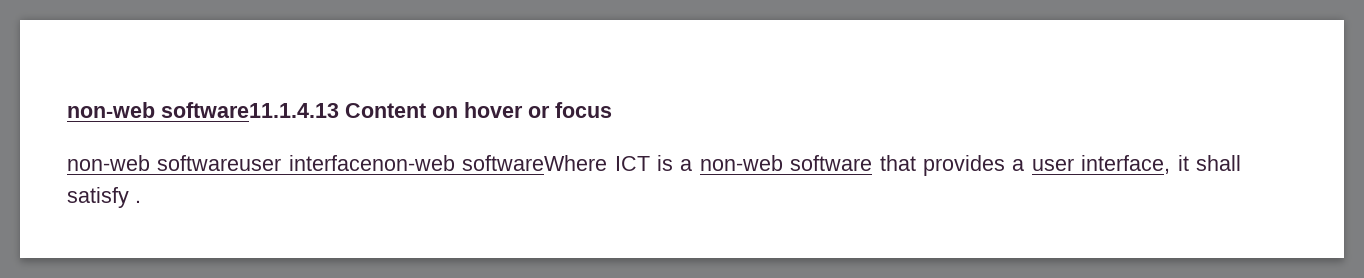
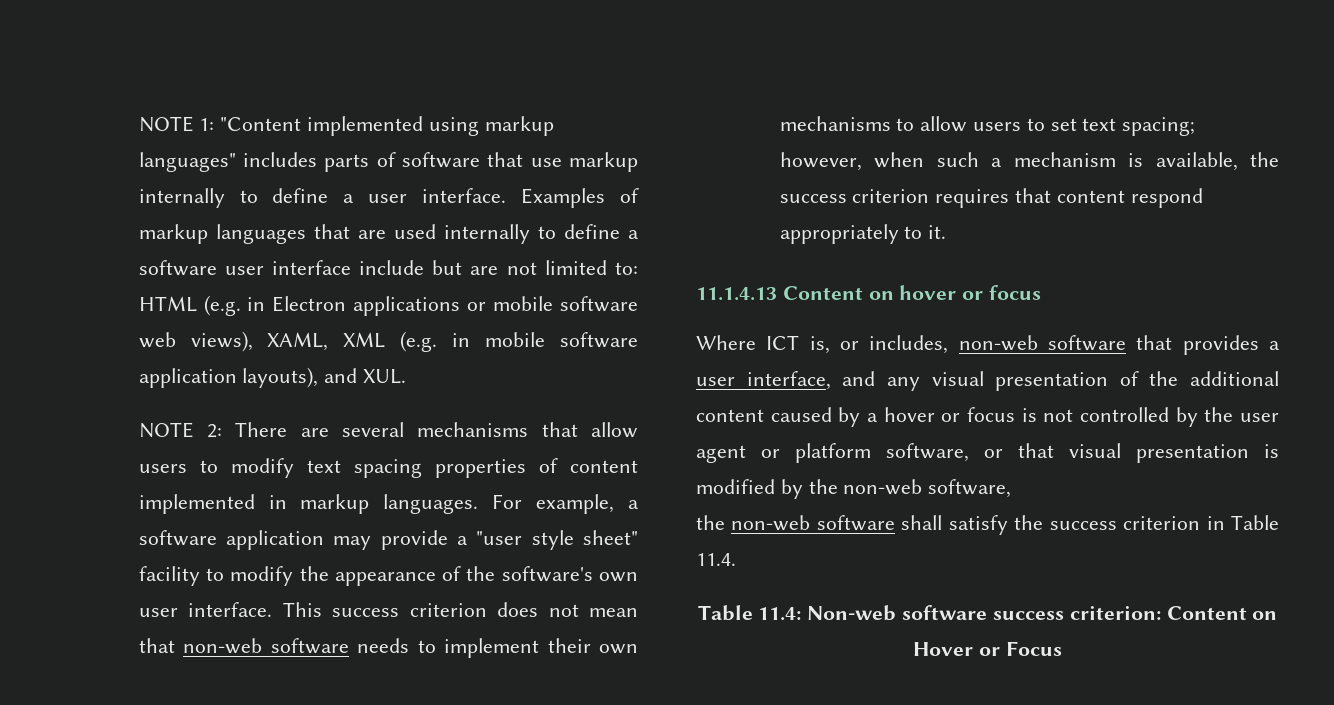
- non-web software11.1.4.13 Content on hover or focus
+ NOTE 1: "Content implemented using markup languages" includes parts of software that use markup internally to define a user interface. Examples of markup languages that are used internally to define a software user interface include but are not limited to: HTML (e.g. in Electron applications or mobile software web views), XAML, XML (e.g. in mobile software application layouts), and XUL.
+ NOTE 2: There are several mechanisms that allow users to modify text spacing properties of content implemented in markup languages. For example, a software application may provide a "user style sheet" facility to modify the appearance of the software's own user interface. This success criterion does not mean that non-web software needs to implement their own mechanisms to allow users to set text spacing; however, when such a mechanism is available, the success criterion requires that content respond appropriately to it.
+ 11.1.4.13 Content on hover or focus
- non-web softwareuser interfacenon-web softwareWhere ICT is a non-web software that provides a user interface, it shall satisfy .
+ Where ICT is, or includes, non-web software that provides a user interface, and any visual presentation of the additional content caused by a hover or focus is not controlled by the user agent or platform software, or that visual presentation is modified by the non-web software,
+ the non-web software shall satisfy the success criterion in Table 11.4.
+ Table 11.4: Non-web software success criterion: Content on Hover or Focus

